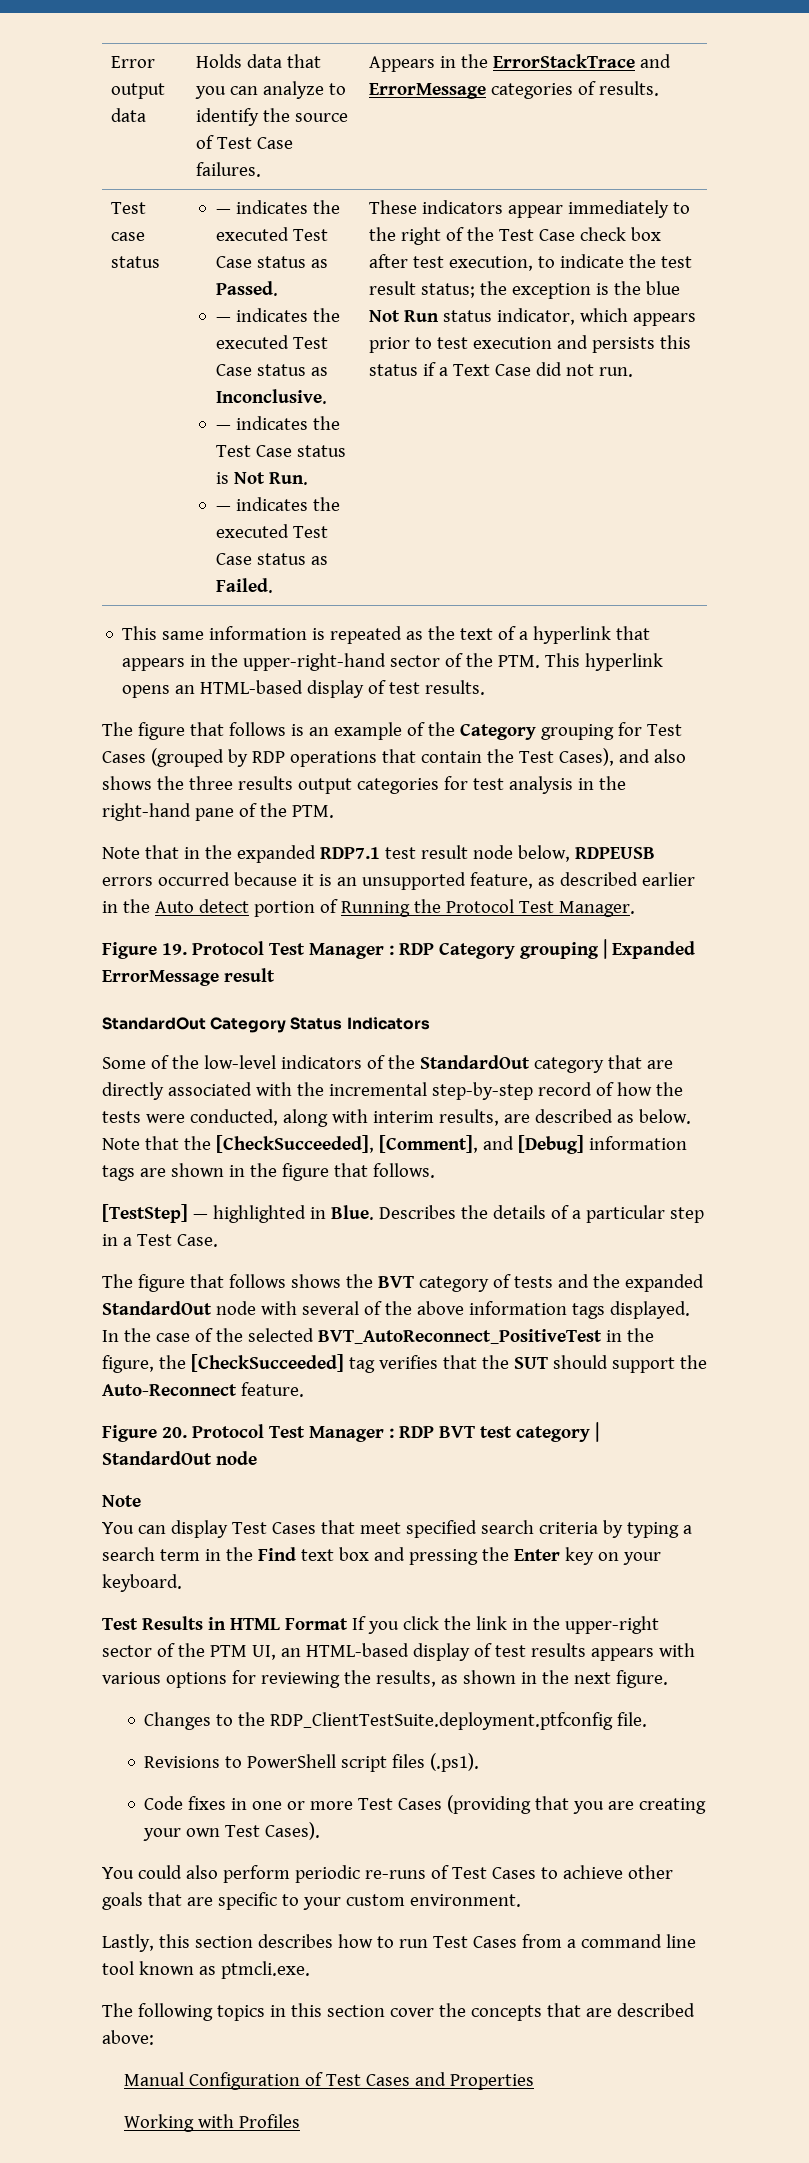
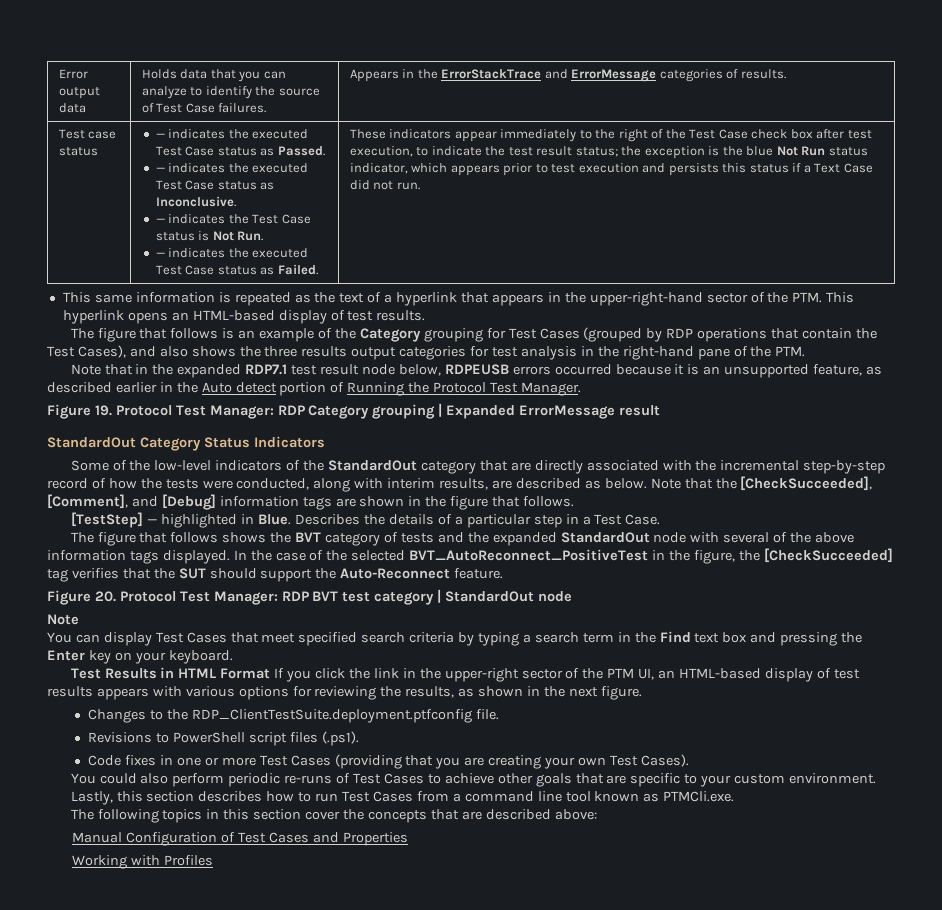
- Figure 19. Protocol Test Manager : RDP Category grouping | Expanded ErrorMessage result
+ Figure 19. Protocol Test Manager: RDP Category grouping | Expanded ErrorMessage result
- Figure 20. Protocol Test Manager : RDP BVT test category | StandardOut node
+ Figure 20. Protocol Test Manager: RDP BVT test category | StandardOut node
- Lastly, this section describes how to run Test Cases from a command line tool known as ptmcli.exe.
+ Lastly, this section describes how to run Test Cases from a command line tool known as PTMCli.exe.

